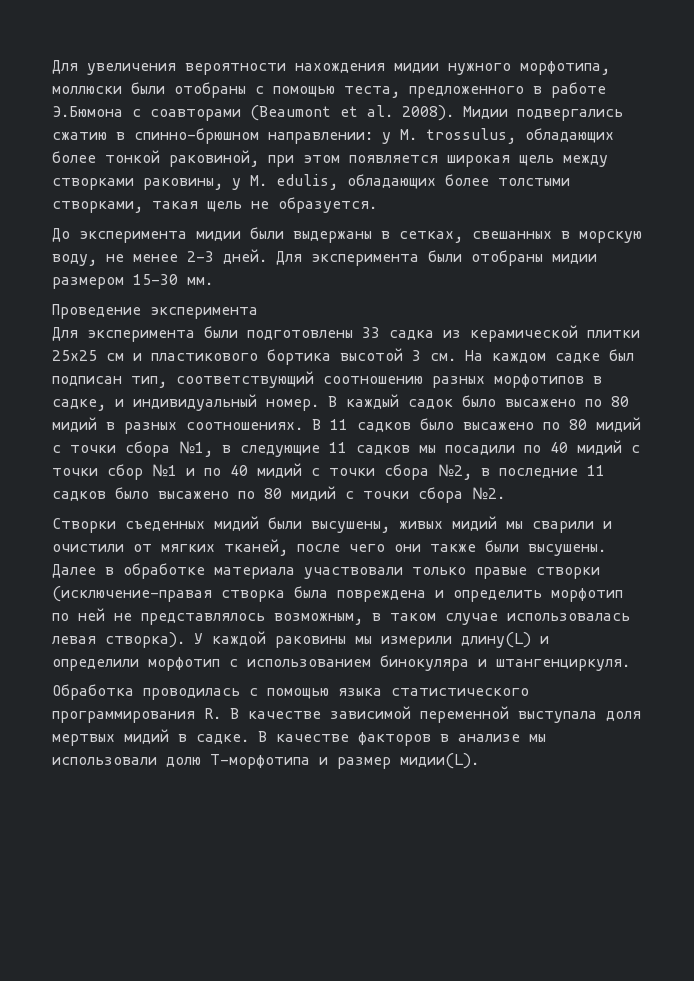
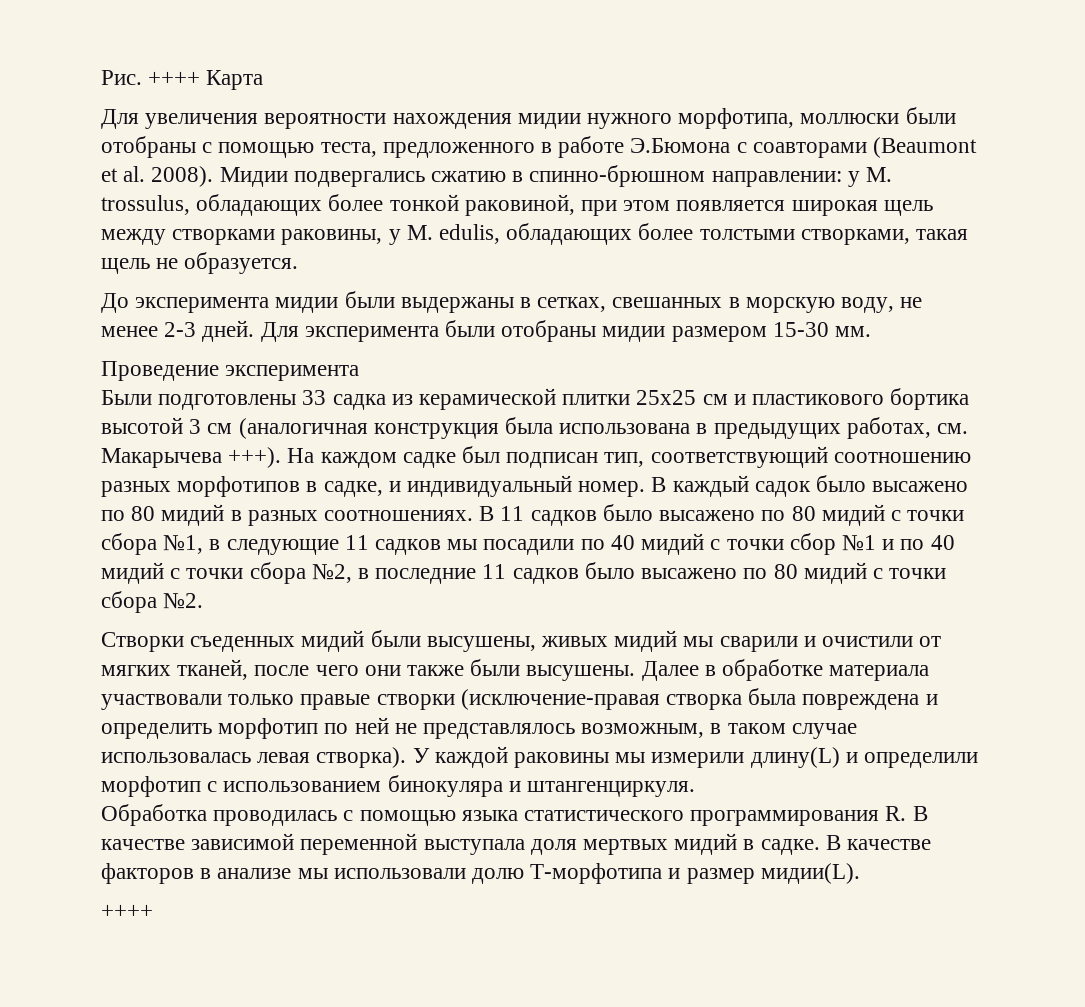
+ Рис. ++++ Карта
- Для эксперимента были подготовлены 33 садка из керамической плитки 25х25 см и пластикового бортика высотой 3 см. На каждом садке был подписан тип, соответствующий соотношению разных морфотипов в садке, и индивидуальный номер.
+ Были подготовлены 33 садка из керамической плитки 25х25 см и пластикового бортика высотой 3 см (аналогичная конструкция была использована в предыдущих работах, см. Макарычева +++). На каждом садке был подписан тип, соответствующий соотношению разных морфотипов в садке, и индивидуальный номер.
  В качестве факторов в анализе мы использовали долю T-морфотипа и размер мидии(L).
+ ++++

